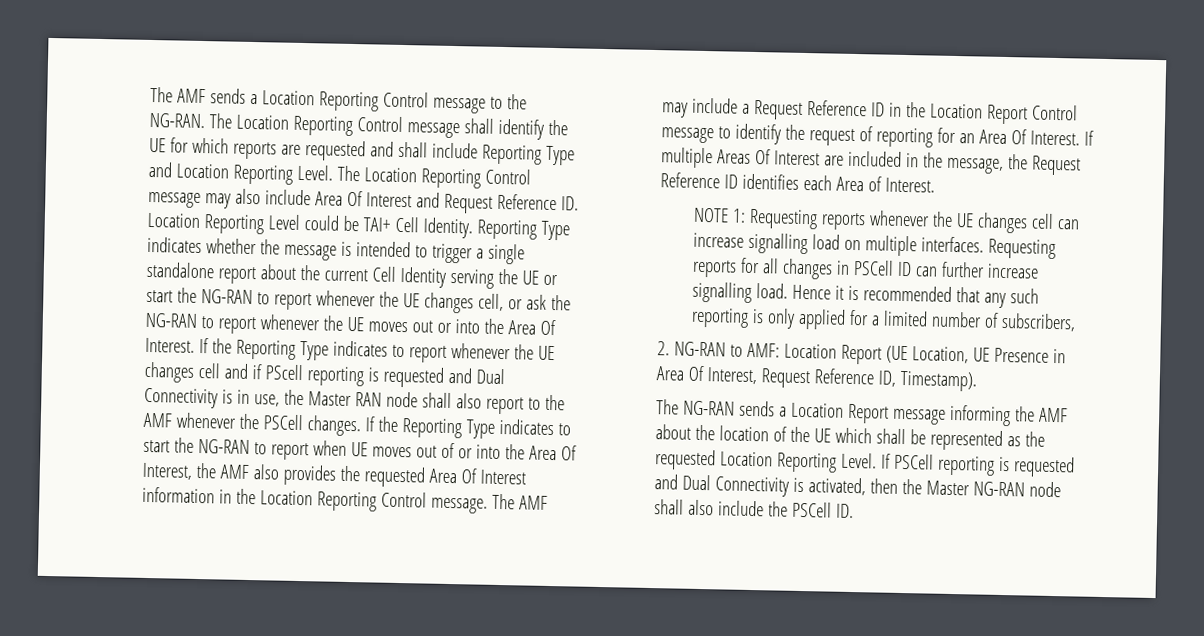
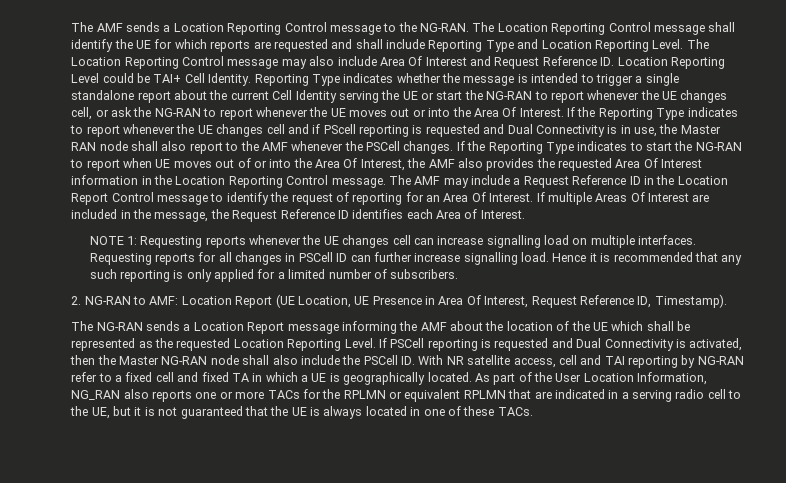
- Hence it is recommended that any such reporting is only applied for a limited number of subscribers,
+ Hence it is recommended that any such reporting is only applied for a limited number of subscribers.
- If PSCell reporting is requested and Dual Connectivity is activated, then the Master NG-RAN node shall also include the PSCell ID.
+ If PSCell reporting is requested and Dual Connectivity is activated, then the Master NG-RAN node shall also include the PSCell ID. With NR satellite access, cell and TAI reporting by NG-RAN refer to a fixed cell and fixed TA in which a UE is geographically located. As part of the User Location Information, NG_RAN also reports one or more TACs for the RPLMN or equivalent RPLMN that are indicated in a serving radio cell to the UE, but it is not guaranteed that the UE is always located in one of these TACs.

